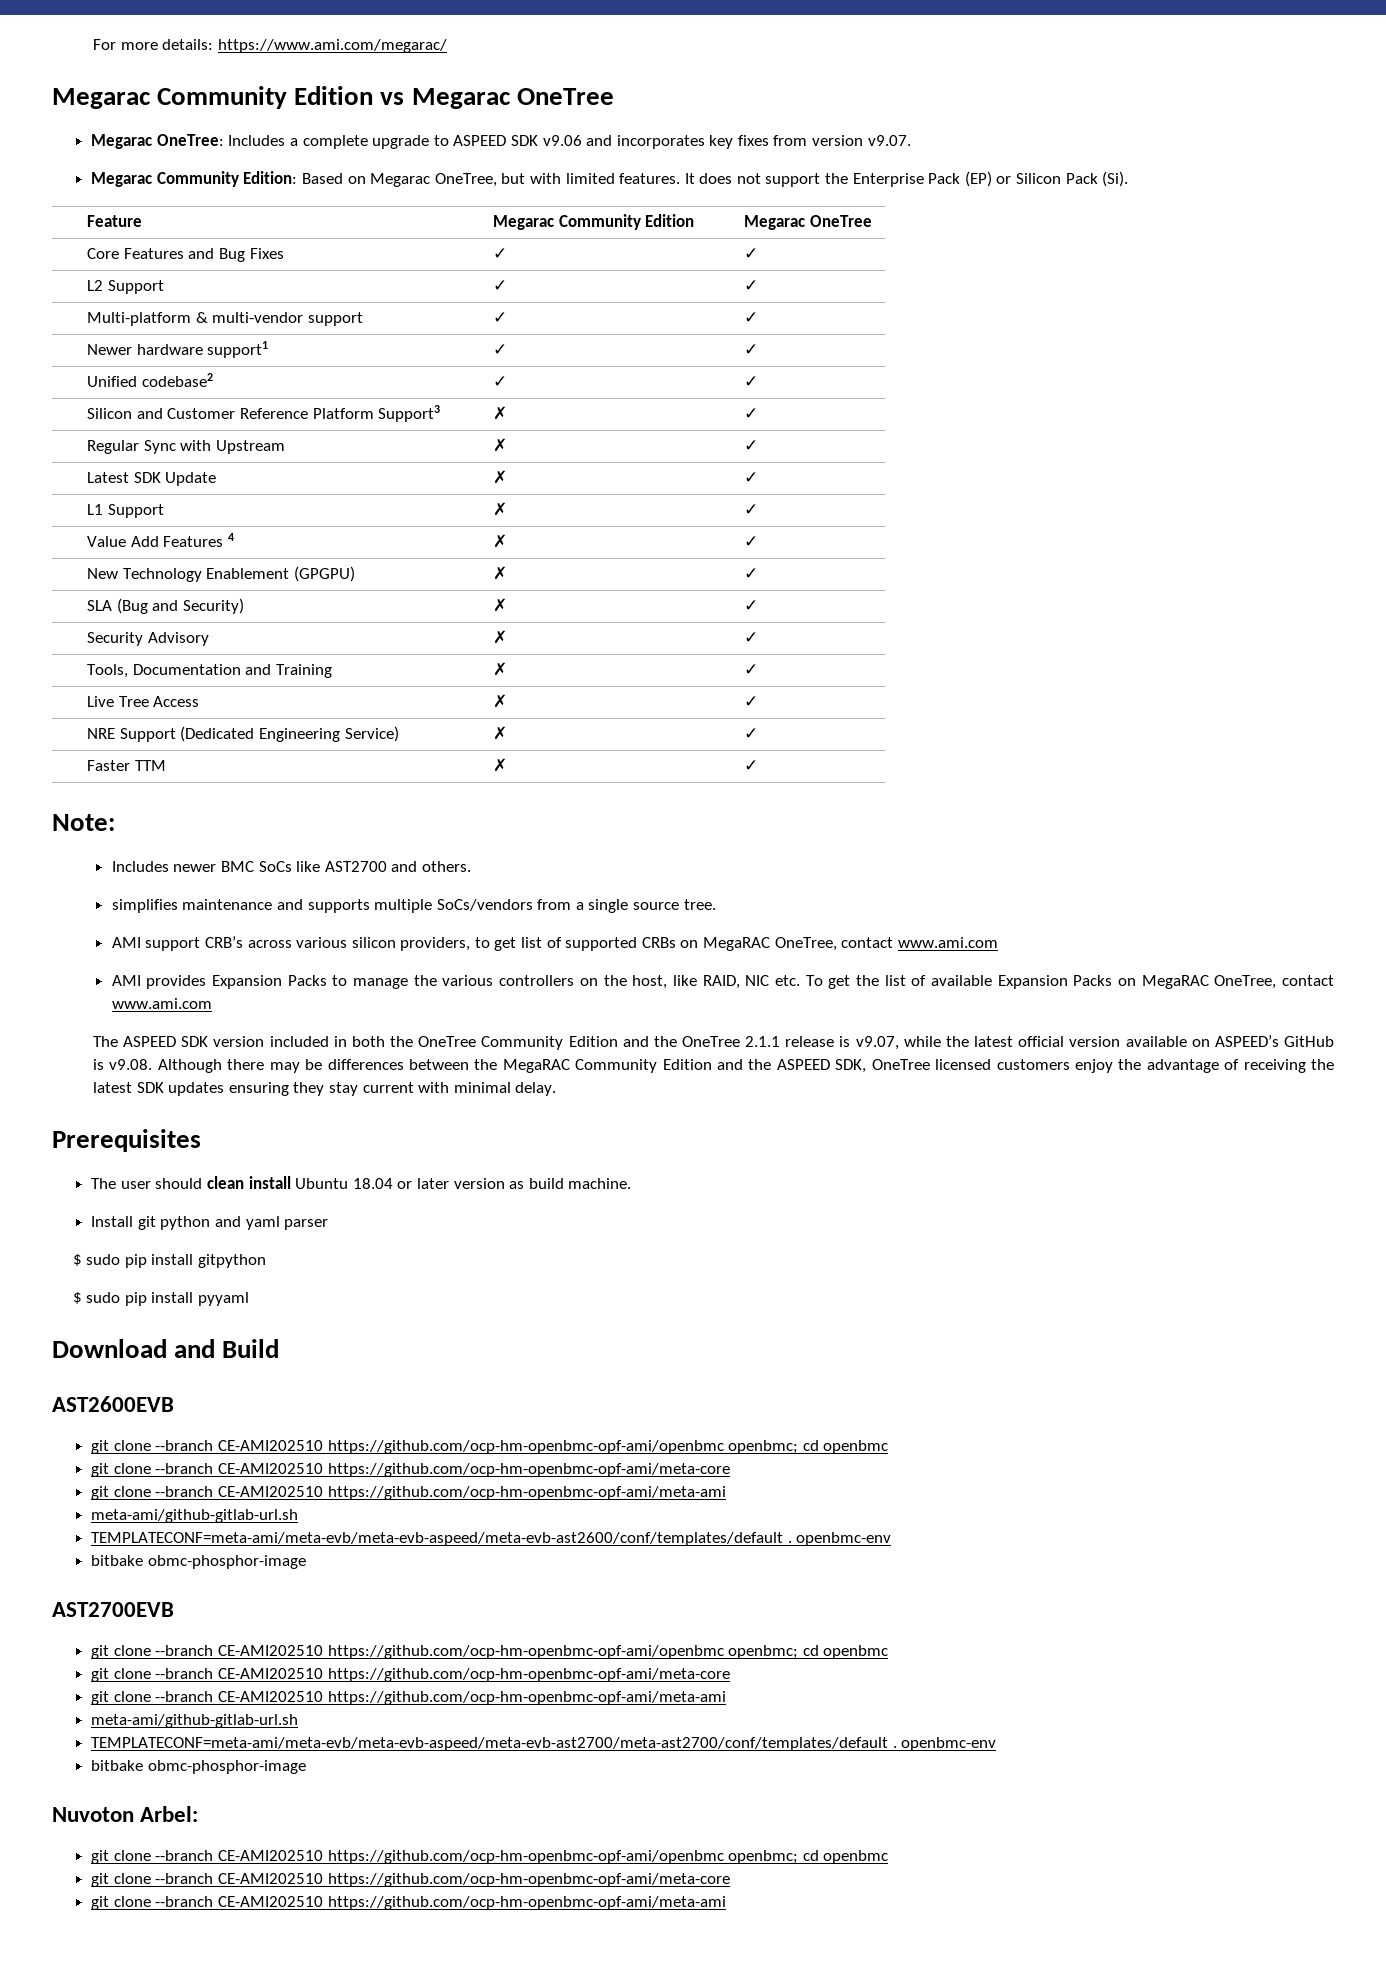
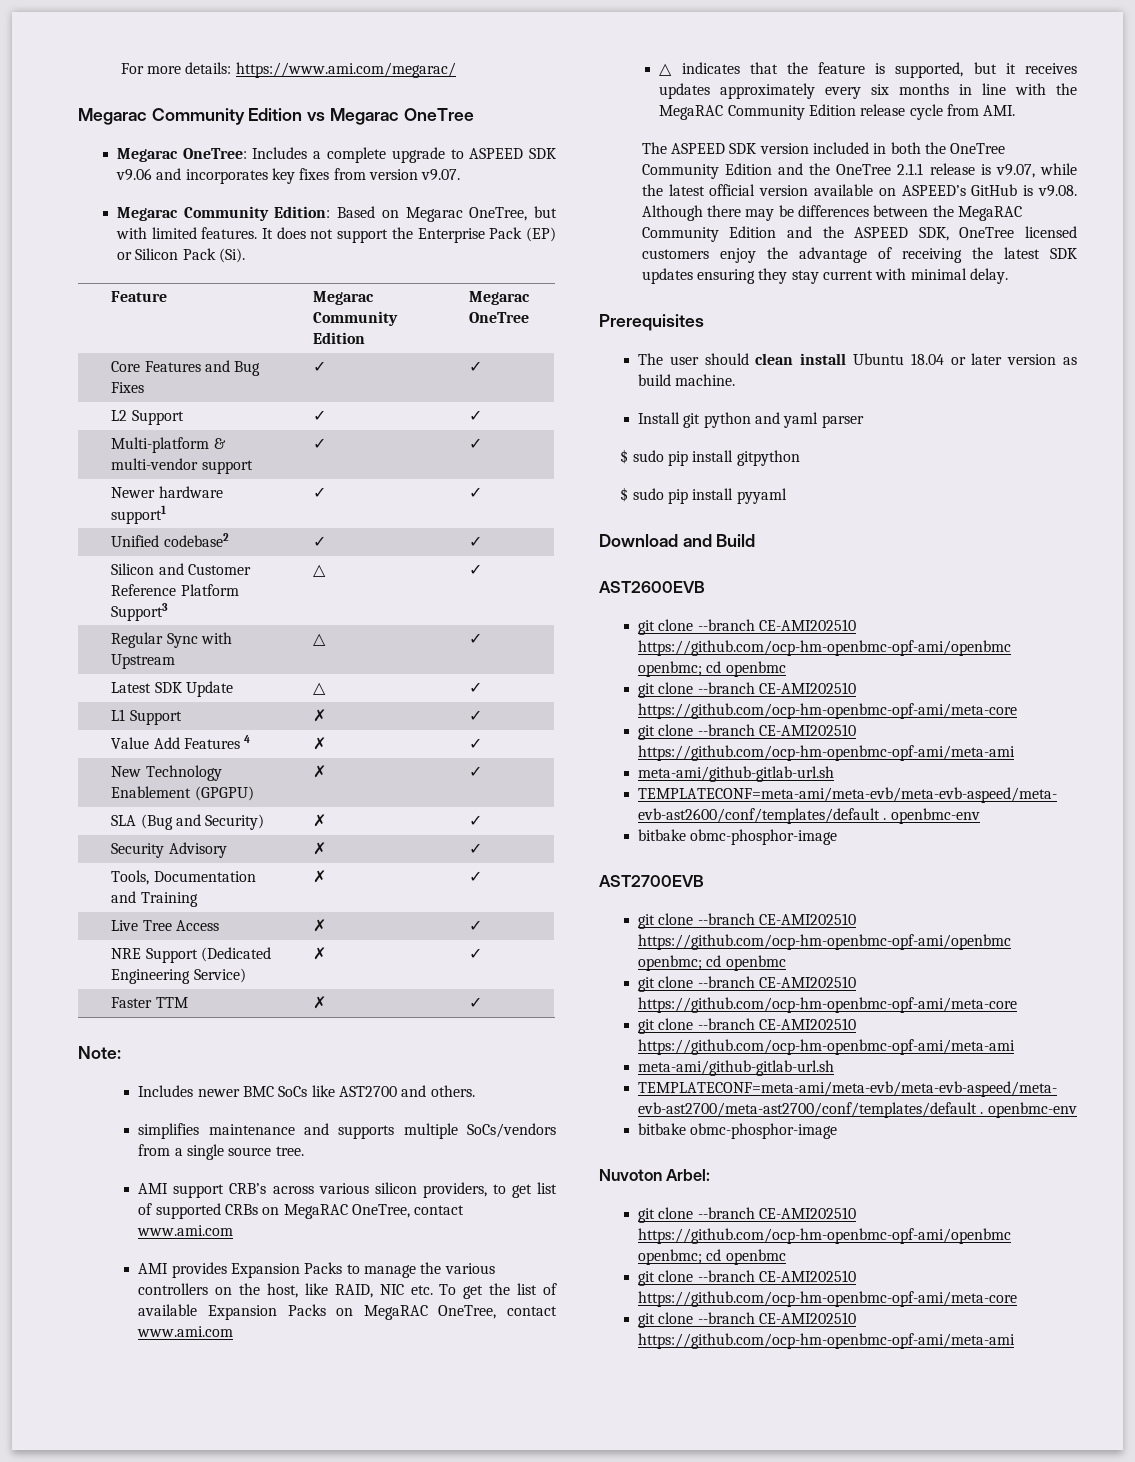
- Silicon and Customer Reference Platform Support3 | ✗ | ✓
+ Silicon and Customer Reference Platform Support3 | △ | ✓
- Regular Sync with Upstream | ✗ | ✓
+ Regular Sync with Upstream | △ | ✓
- Latest SDK Update | ✗ | ✓
+ Latest SDK Update | △ | ✓
+ △ indicates that the feature is supported, but it receives updates approximately every six months in line with the MegaRAC Community Edition release cycle from AMI.

